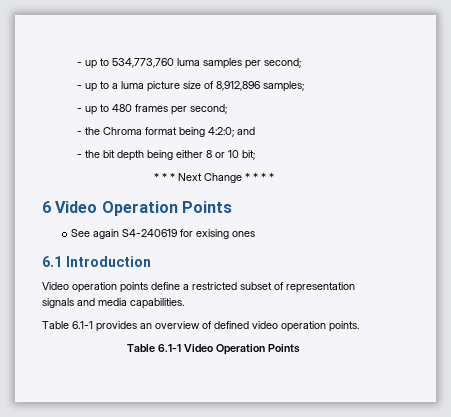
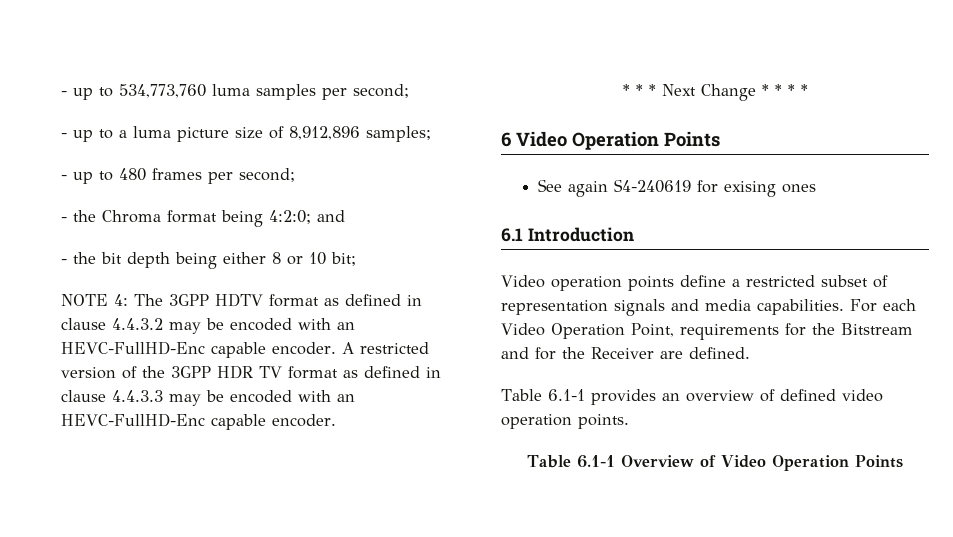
+ NOTE 4: The 3GPP HDTV format as defined in clause 4.4.3.2 may be encoded with an HEVC-FullHD-Enc capable encoder. A restricted version of the 3GPP HDR TV format as defined in clause 4.4.3.3 may be encoded with an HEVC-FullHD-Enc capable encoder.
+ For each Video Operation Point, requirements for the Bitstream and for the Receiver are defined.
- Table 6.1-1 Video Operation Points
+ Table 6.1-1 Overview of Video Operation Points

